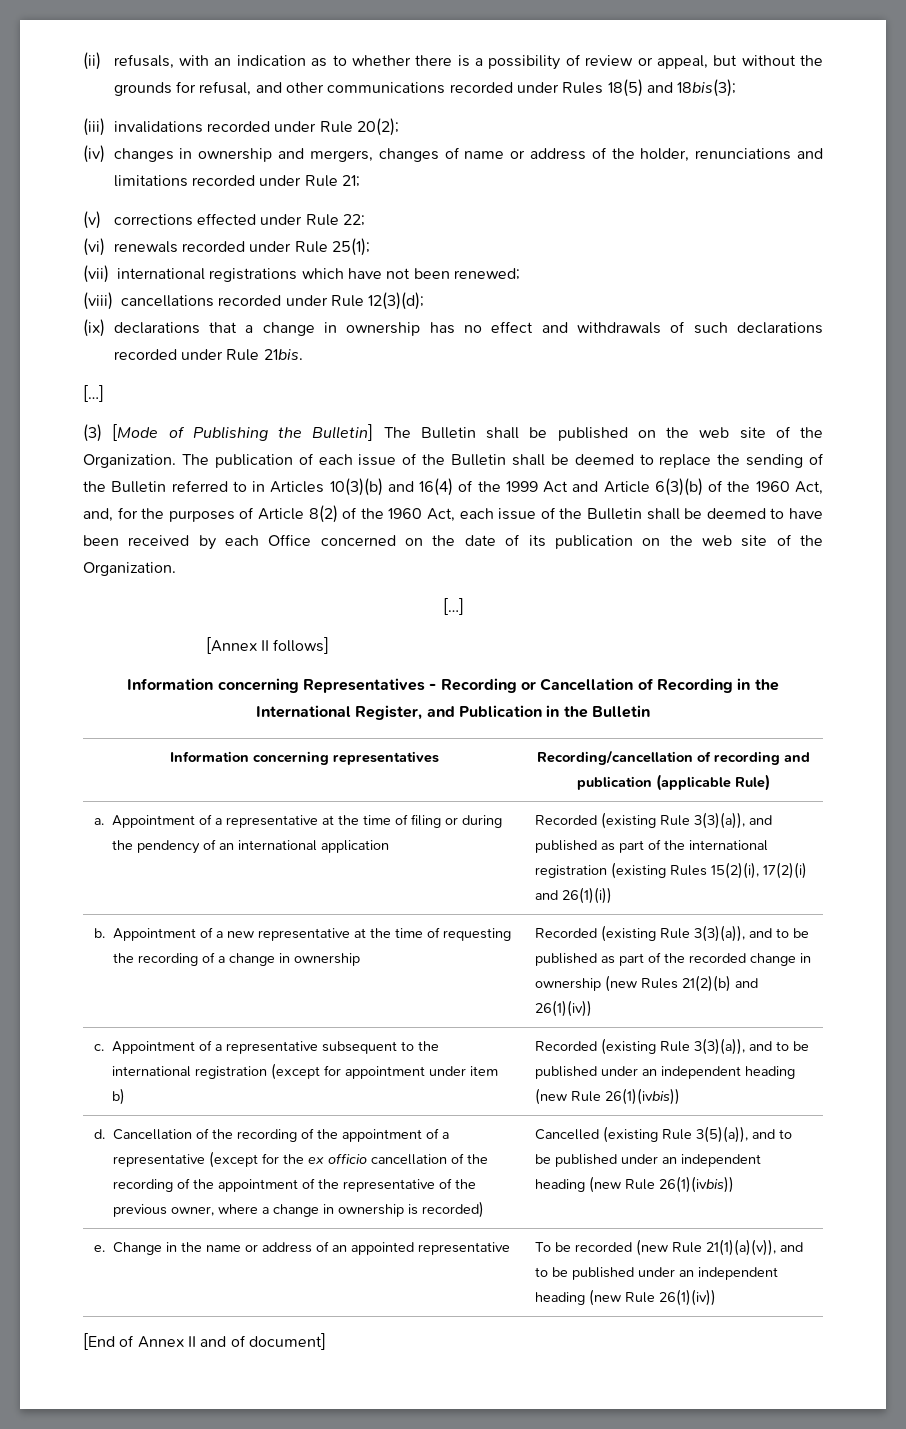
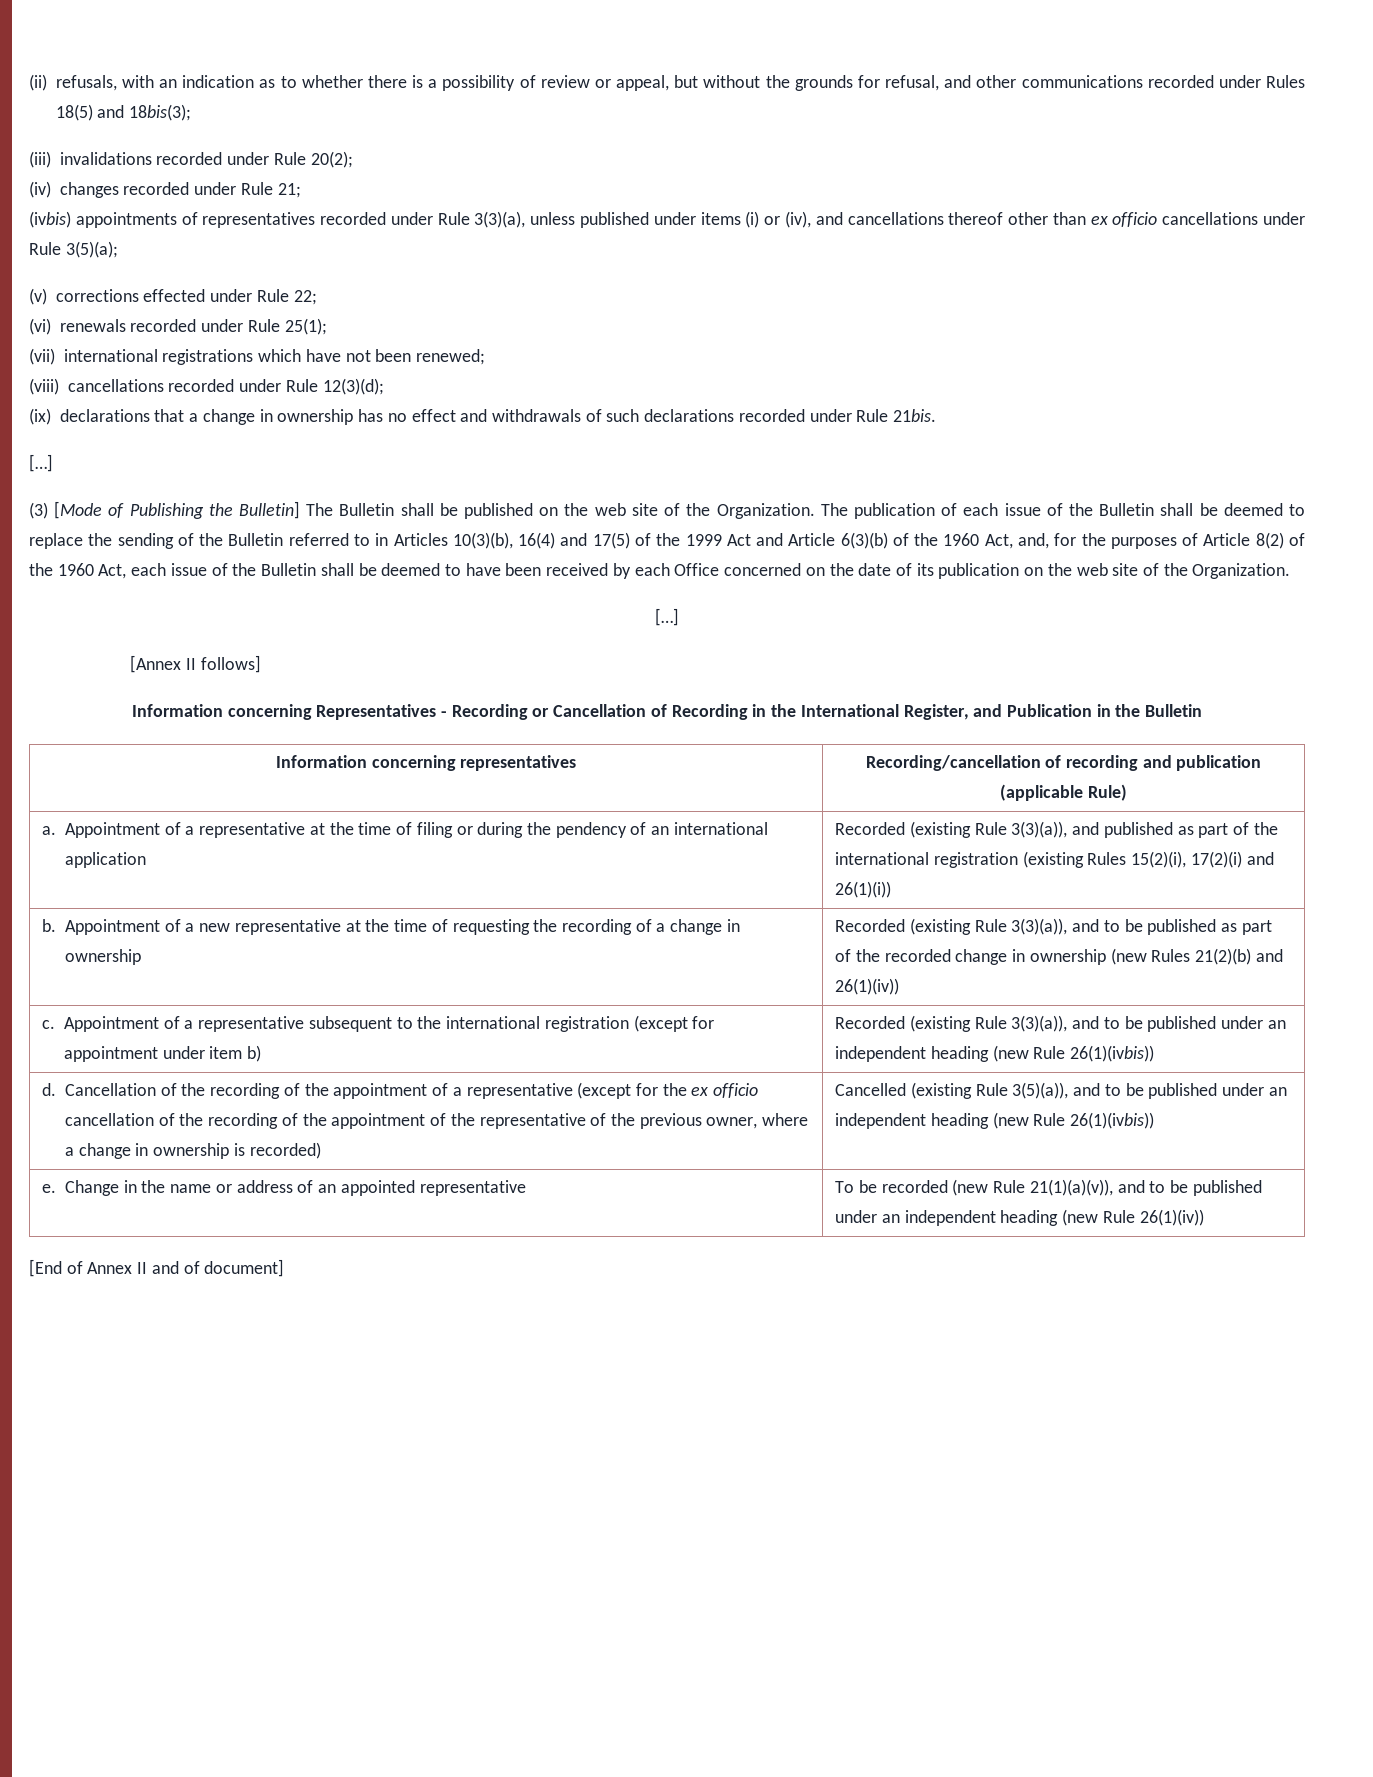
- (iv) changes in ownership and mergers, changes of name or address of the holder, renunciations and limitations recorded under Rule 21;
+ (iv) changes recorded under Rule 21;
+ (ivbis) appointments of representatives recorded under Rule 3(3)(a), unless published under items (i) or (iv), and cancellations thereof other than ex officio cancellations under Rule 3(5)(a);
- The publication of each issue of the Bulletin shall be deemed to replace the sending of the Bulletin referred to in Articles 10(3)(b) and 16(4) of the 1999 Act and Article 6(3)(b) of the 1960 Act, and, for the purposes of Article 8(2) of the 1960 Act, each issue of the Bulletin shall be deemed to have been received by each Office concerned on the date of its publication on the web site of the Organization.
+ The publication of each issue of the Bulletin shall be deemed to replace the sending of the Bulletin referred to in Articles 10(3)(b), 16(4) and 17(5) of the 1999 Act and Article 6(3)(b) of the 1960 Act, and, for the purposes of Article 8(2) of the 1960 Act, each issue of the Bulletin shall be deemed to have been received by each Office concerned on the date of its publication on the web site of the Organization.

